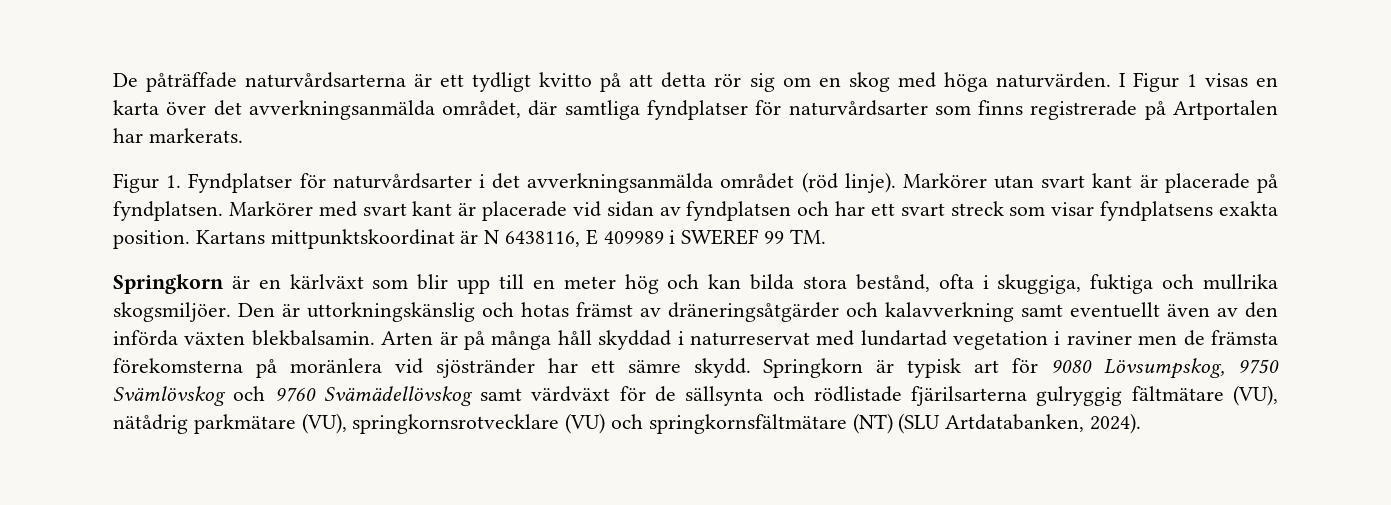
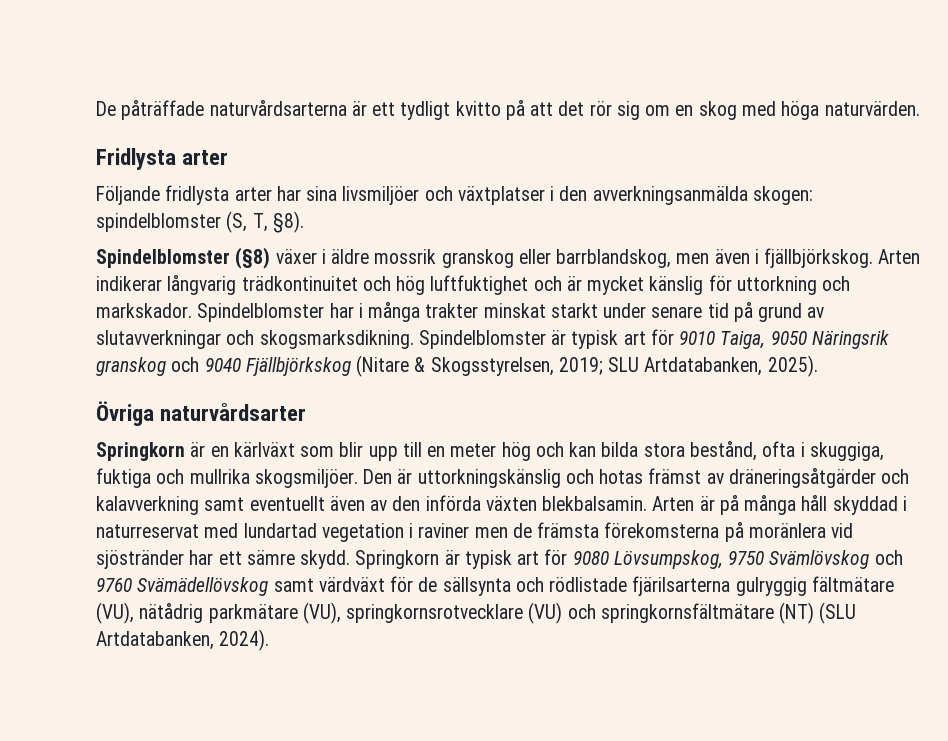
- De påträffade naturvårdsarterna är ett tydligt kvitto på att detta rör sig om en skog med höga naturvärden. I Figur 1 visas en karta över det avverkningsanmälda området, där samtliga fyndplatser för naturvårdsarter som finns registrerade på Artportalen har markerats.
- Figur 1. Fyndplatser för naturvårdsarter i det avverkningsanmälda området (röd linje). Markörer utan svart kant är placerade på fyndplatsen. Markörer med svart kant är placerade vid sidan av fyndplatsen och har ett svart streck som visar fyndplatsens exakta position. Kartans mittpunktskoordinat är N 6438116, E 409989 i SWEREF 99 TM.
+ De påträffade naturvårdsarterna är ett tydligt kvitto på att det rör sig om en skog med höga naturvärden.
+ Fridlysta arter
+ Följande fridlysta arter har sina livsmiljöer och växtplatser i den avverkningsanmälda skogen: spindelblomster (S, T, §8).
+ Spindelblomster (§8) växer i äldre mossrik granskog eller barrblandskog, men även i fjällbjörkskog. Arten indikerar långvarig trädkontinuitet och hög luftfuktighet och är mycket känslig för uttorkning och markskador. Spindelblomster har i många trakter minskat starkt under senare tid på grund av slutavverkningar och skogsmarksdikning. Spindelblomster är typisk art för 9010 Taiga, 9050 Näringsrik granskog och 9040 Fjällbjörkskog (Nitare & Skogsstyrelsen, 2019; SLU Artdatabanken, 2025).
+ Övriga naturvårdsarter

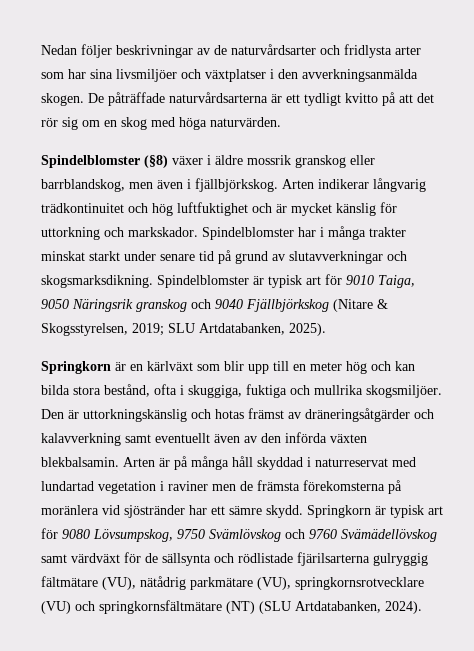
+ Nedan följer beskrivningar av de naturvårdsarter och fridlysta arter som har sina livsmiljöer och växtplatser i den avverkningsanmälda skogen.
- Fridlysta arter
- Följande fridlysta arter har sina livsmiljöer och växtplatser i den avverkningsanmälda skogen: spindelblomster (S, T, §8).
- Övriga naturvårdsarter

